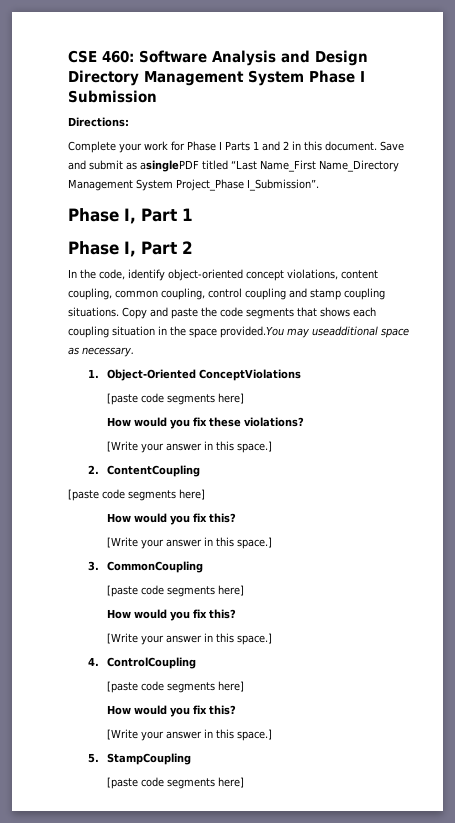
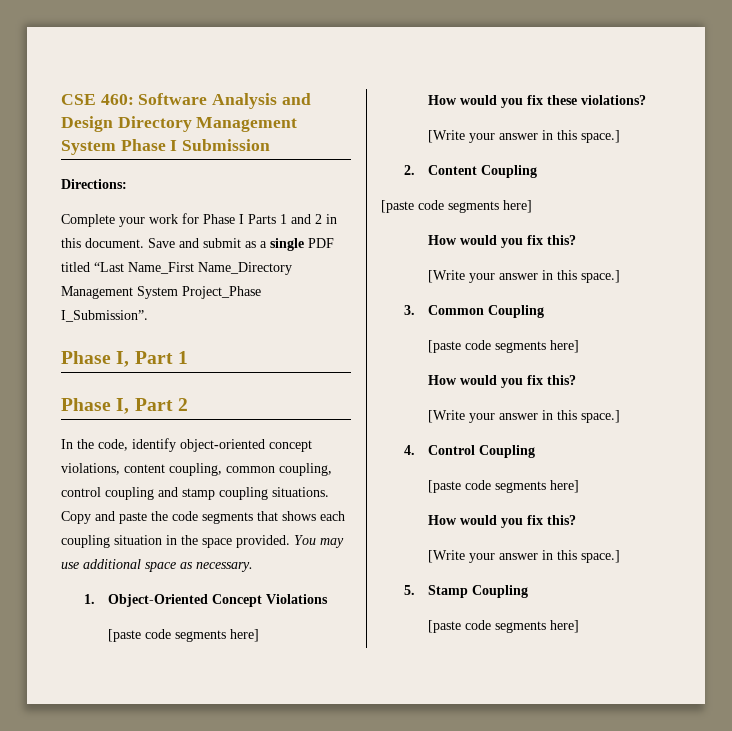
- Save and submit as asinglePDF titled “Last Name_First Name_Directory Management System Project_Phase I_Submission”.
+ Save and submit as a single PDF titled “Last Name_First Name_Directory Management System Project_Phase I_Submission”.
- Copy and paste the code segments that shows each coupling situation in the space provided.You may useadditional space as necessary.
+ Copy and paste the code segments that shows each coupling situation in the space provided. You may use additional space as necessary.
- 1. Object-Oriented ConceptViolations
+ 1. Object-Oriented Concept Violations
- 2. ContentCoupling
+ 2. Content Coupling
- 3. CommonCoupling
+ 3. Common Coupling
- 4. ControlCoupling
+ 4. Control Coupling
- 5. StampCoupling
+ 5. Stamp Coupling

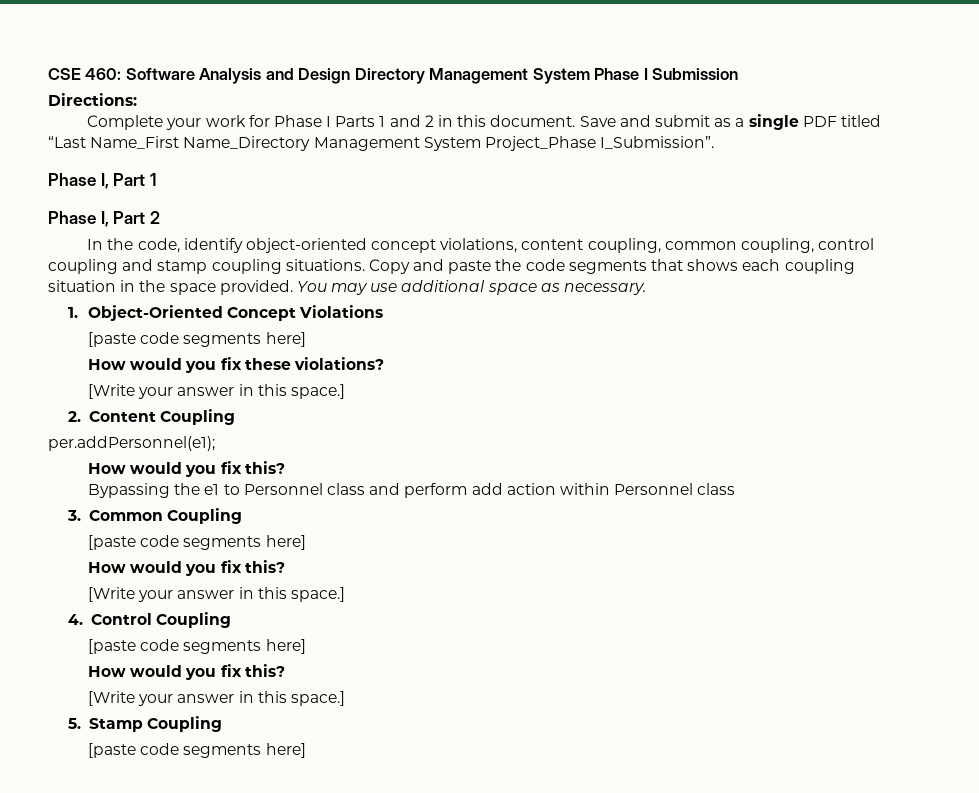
  2. Content Coupling
- [paste code segments here]
+ per.addPersonnel(e1);
  How would you fix this?
- [Write your answer in this space.]
+ Bypassing the e1 to Personnel class and perform add action within Personnel class

